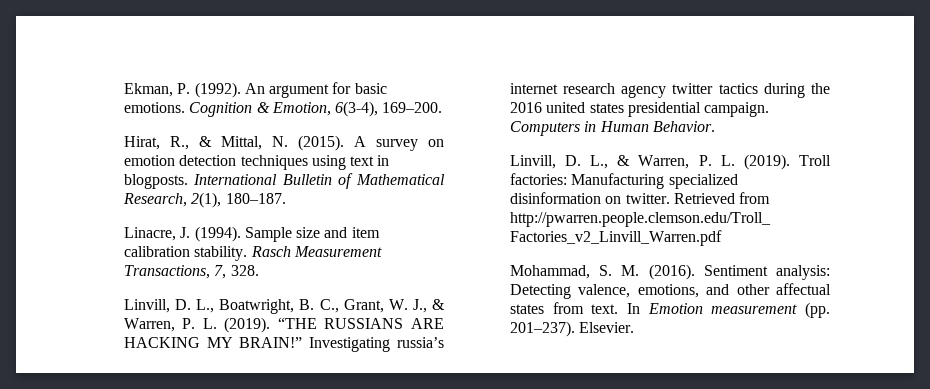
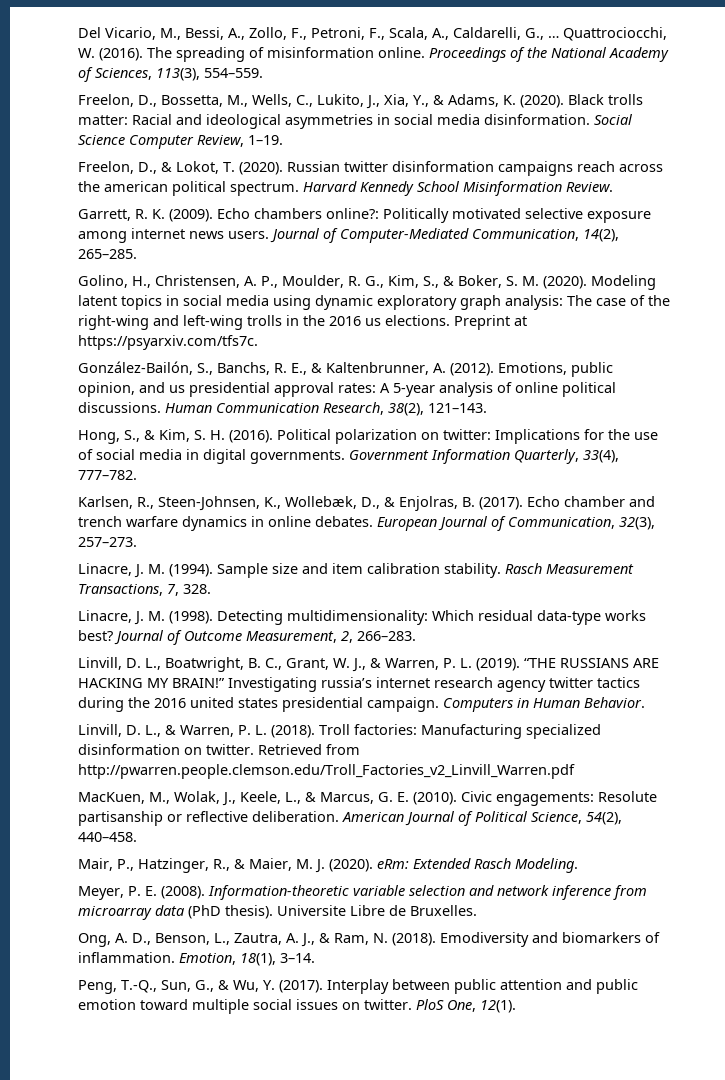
- Ekman, P. (1992). An argument for basic emotions. Cognition & Emotion, 6(3-4), 169–200.
- Hirat, R., & Mittal, N. (2015). A survey on emotion detection techniques using text in blogposts. International Bulletin of Mathematical Research, 2(1), 180–187.
- Linacre, J. (1994).
+ Del Vicario, M., Bessi, A., Zollo, F., Petroni, F., Scala, A., Caldarelli, G., … Quattrociocchi, W. (2016). The spreading of misinformation online. Proceedings of the National Academy of Sciences, 113(3), 554–559.
+ Freelon, D., Bossetta, M., Wells, C., Lukito, J., Xia, Y., & Adams, K. (2020). Black trolls matter: Racial and ideological asymmetries in social media disinformation. Social Science Computer Review, 1–19.
+ Freelon, D., & Lokot, T. (2020). Russian twitter disinformation campaigns reach across the american political spectrum. Harvard Kennedy School Misinformation Review.
+ Garrett, R. K. (2009). Echo chambers online?: Politically motivated selective exposure among internet news users. Journal of Computer-Mediated Communication, 14(2), 265–285.
+ Golino, H., Christensen, A. P., Moulder, R. G., Kim, S., & Boker, S. M. (2020). Modeling latent topics in social media using dynamic exploratory graph analysis: The case of the right-wing and left-wing trolls in the 2016 us elections. Preprint at https://psyarxiv.com/tfs7c.
+ González-Bailón, S., Banchs, R. E., & Kaltenbrunner, A. (2012). Emotions, public opinion, and us presidential approval rates: A 5-year analysis of online political discussions. Human Communication Research, 38(2), 121–143.
+ Hong, S., & Kim, S. H. (2016). Political polarization on twitter: Implications for the use of social media in digital governments. Government Information Quarterly, 33(4), 777–782.
+ Karlsen, R., Steen-Johnsen, K., Wollebæk, D., & Enjolras, B. (2017). Echo chamber and trench warfare dynamics in online debates. European Journal of Communication, 32(3), 257–273.
+ Linacre, J. M. (1994).
+ Linacre, J. M. (1998). Detecting multidimensionality: Which residual data-type works best? Journal of Outcome Measurement, 2, 266–283.
- Linvill, D. L., & Warren, P. L. (2019).
+ Linvill, D. L., & Warren, P. L. (2018).
- Retrieved from http://pwarren.people.clemson.edu/Troll_ Factories_v2_Linvill_Warren.pdf
- Mohammad, S. M. (2016). Sentiment analysis: Detecting valence, emotions, and other affectual states from text. In Emotion measurement (pp. 201–237). Elsevier.
+ Retrieved from http://pwarren.people.clemson.edu/Troll_Factories_v2_Linvill_Warren.pdf
+ MacKuen, M., Wolak, J., Keele, L., & Marcus, G. E. (2010). Civic engagements: Resolute partisanship or reflective deliberation. American Journal of Political Science, 54(2), 440–458.
+ Mair, P., Hatzinger, R., & Maier, M. J. (2020). eRm: Extended Rasch Modeling.
+ Meyer, P. E. (2008). Information-theoretic variable selection and network inference from microarray data (PhD thesis). Universite Libre de Bruxelles.
+ Ong, A. D., Benson, L., Zautra, A. J., & Ram, N. (2018). Emodiversity and biomarkers of inflammation. Emotion, 18(1), 3–14.
+ Peng, T.-Q., Sun, G., & Wu, Y. (2017). Interplay between public attention and public emotion toward multiple social issues on twitter. PloS One, 12(1).

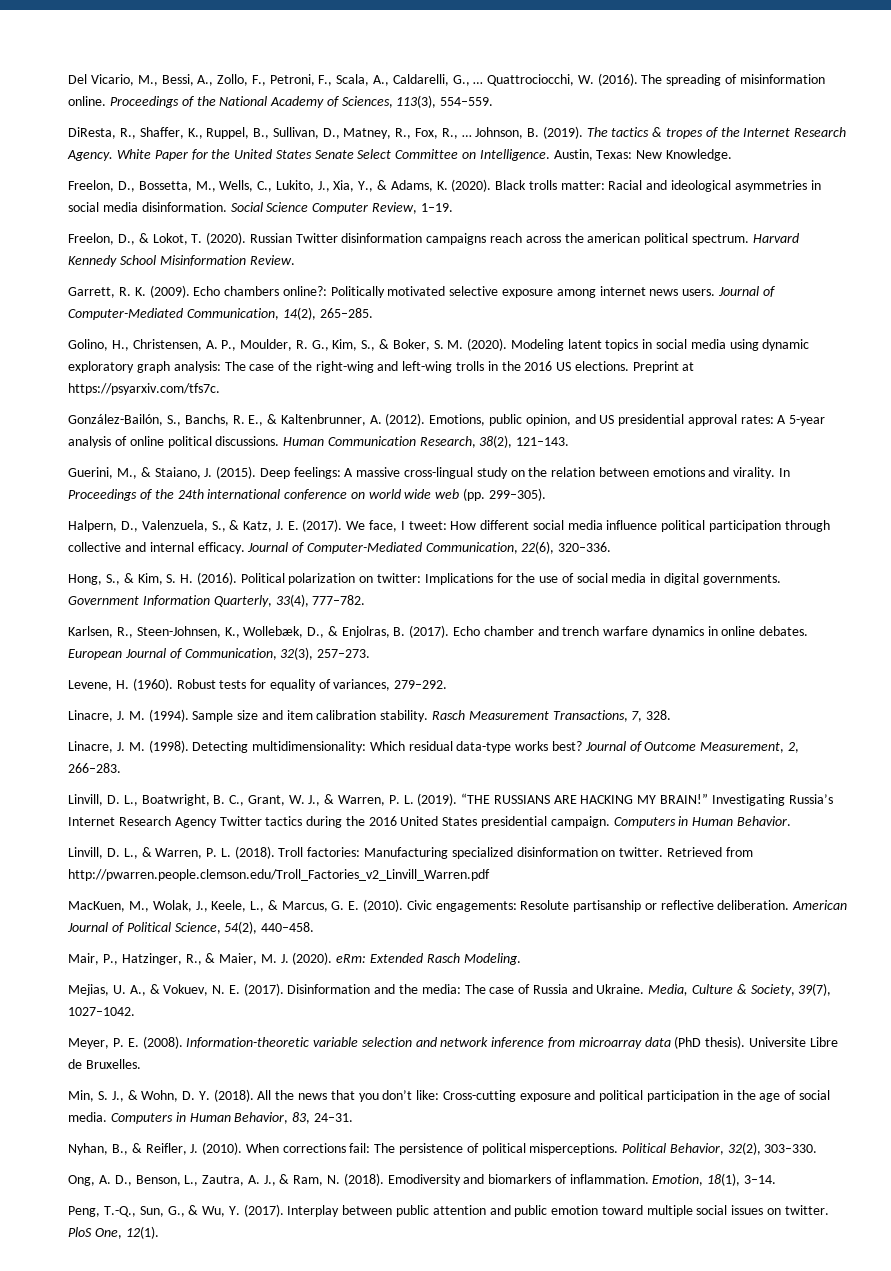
+ DiResta, R., Shaffer, K., Ruppel, B., Sullivan, D., Matney, R., Fox, R., … Johnson, B. (2019). The tactics & tropes of the Internet Research Agency. White Paper for the United States Senate Select Committee on Intelligence. Austin, Texas: New Knowledge.
- Russian twitter disinformation campaigns reach across the american political spectrum.
+ Russian Twitter disinformation campaigns reach across the american political spectrum.
- Modeling latent topics in social media using dynamic exploratory graph analysis: The case of the right-wing and left-wing trolls in the 2016 us elections.
+ Modeling latent topics in social media using dynamic exploratory graph analysis: The case of the right-wing and left-wing trolls in the 2016 US elections.
- Emotions, public opinion, and us presidential approval rates: A 5-year analysis of online political discussions.
+ Emotions, public opinion, and US presidential approval rates: A 5-year analysis of online political discussions.
+ Guerini, M., & Staiano, J. (2015). Deep feelings: A massive cross-lingual study on the relation between emotions and virality. In Proceedings of the 24th international conference on world wide web (pp. 299–305).
+ Halpern, D., Valenzuela, S., & Katz, J. E. (2017). We face, I tweet: How different social media influence political participation through collective and internal efficacy. Journal of Computer-Mediated Communication, 22(6), 320–336.
+ Levene, H. (1960). Robust tests for equality of variances, 279–292.
- Investigating russia’s internet research agency twitter tactics during the 2016 united states presidential campaign.
+ Investigating Russia’s Internet Research Agency Twitter tactics during the 2016 United States presidential campaign.
+ Mejias, U. A., & Vokuev, N. E. (2017). Disinformation and the media: The case of Russia and Ukraine. Media, Culture & Society, 39(7), 1027–1042.
+ Min, S. J., & Wohn, D. Y. (2018). All the news that you don’t like: Cross-cutting exposure and political participation in the age of social media. Computers in Human Behavior, 83, 24–31.
+ Nyhan, B., & Reifler, J. (2010). When corrections fail: The persistence of political misperceptions. Political Behavior, 32(2), 303–330.

